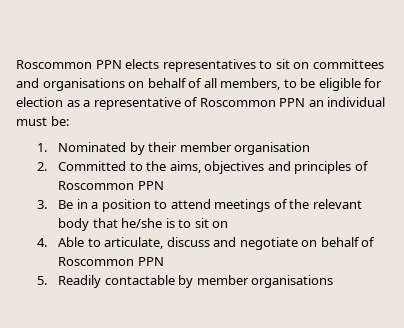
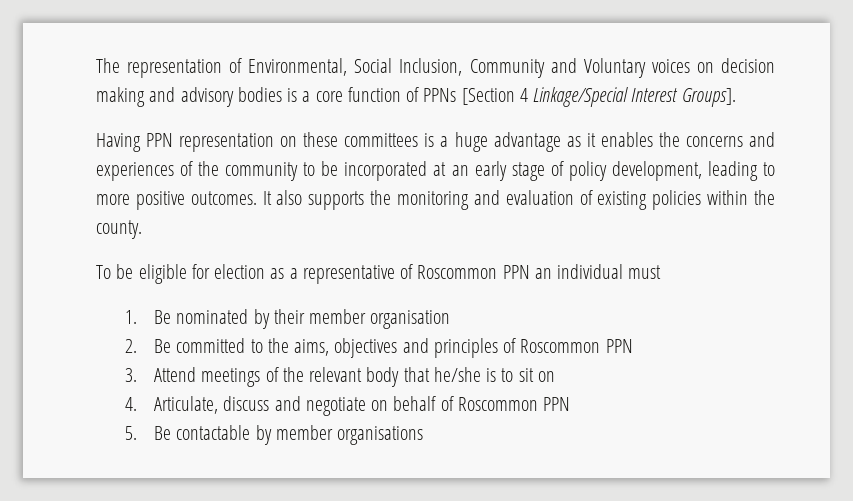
- Roscommon PPN elects representatives to sit on committees and organisations on behalf of all members, to be eligible for election as a representative of Roscommon PPN an individual must be:
+ The representation of Environmental, Social Inclusion, Community and Voluntary voices on decision making and advisory bodies is a core function of PPNs [Section 4 Linkage/Special Interest Groups].
+ Having PPN representation on these committees is a huge advantage as it enables the concerns and experiences of the community to be incorporated at an early stage of policy development, leading to more positive outcomes. It also supports the monitoring and evaluation of existing policies within the county.
+ To be eligible for election as a representative of Roscommon PPN an individual must
- 1. Nominated by their member organisation
+ 1. Be nominated by their member organisation
- 2. Committed to the aims, objectives and principles of Roscommon PPN
+ 2. Be committed to the aims, objectives and principles of Roscommon PPN
- 3. Be in a position to attend meetings of the relevant body that he/she is to sit on
+ 3. Attend meetings of the relevant body that he/she is to sit on
- 4. Able to articulate, discuss and negotiate on behalf of Roscommon PPN
+ 4. Articulate, discuss and negotiate on behalf of Roscommon PPN
- 5. Readily contactable by member organisations
+ 5. Be contactable by member organisations

